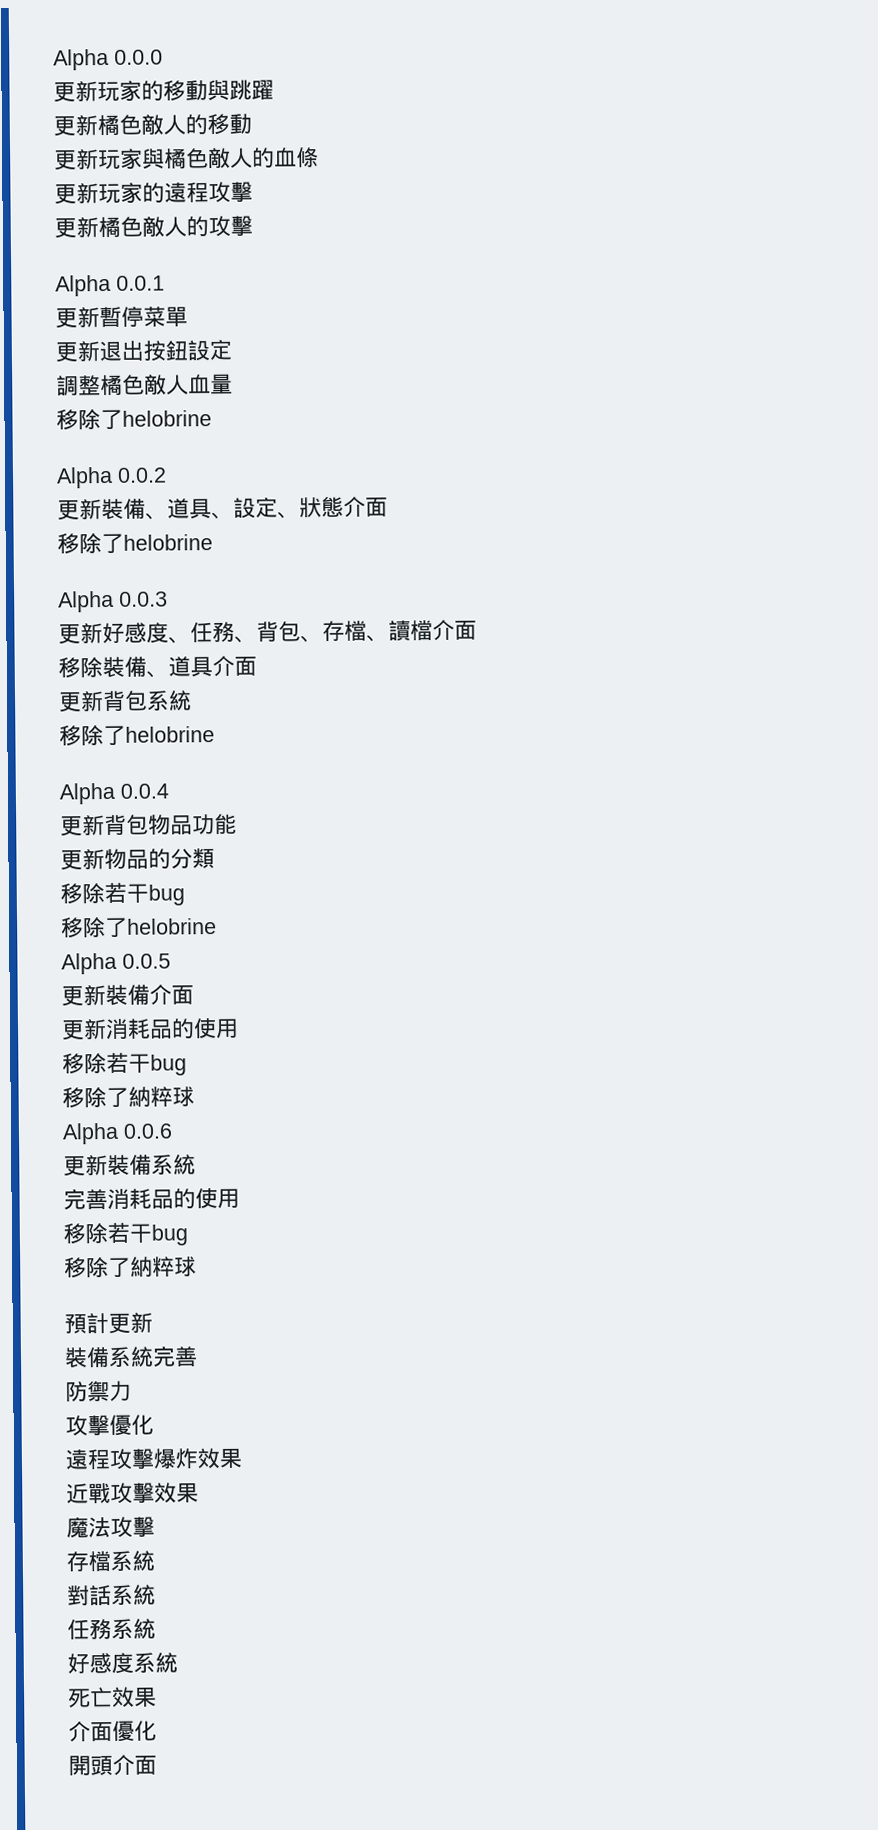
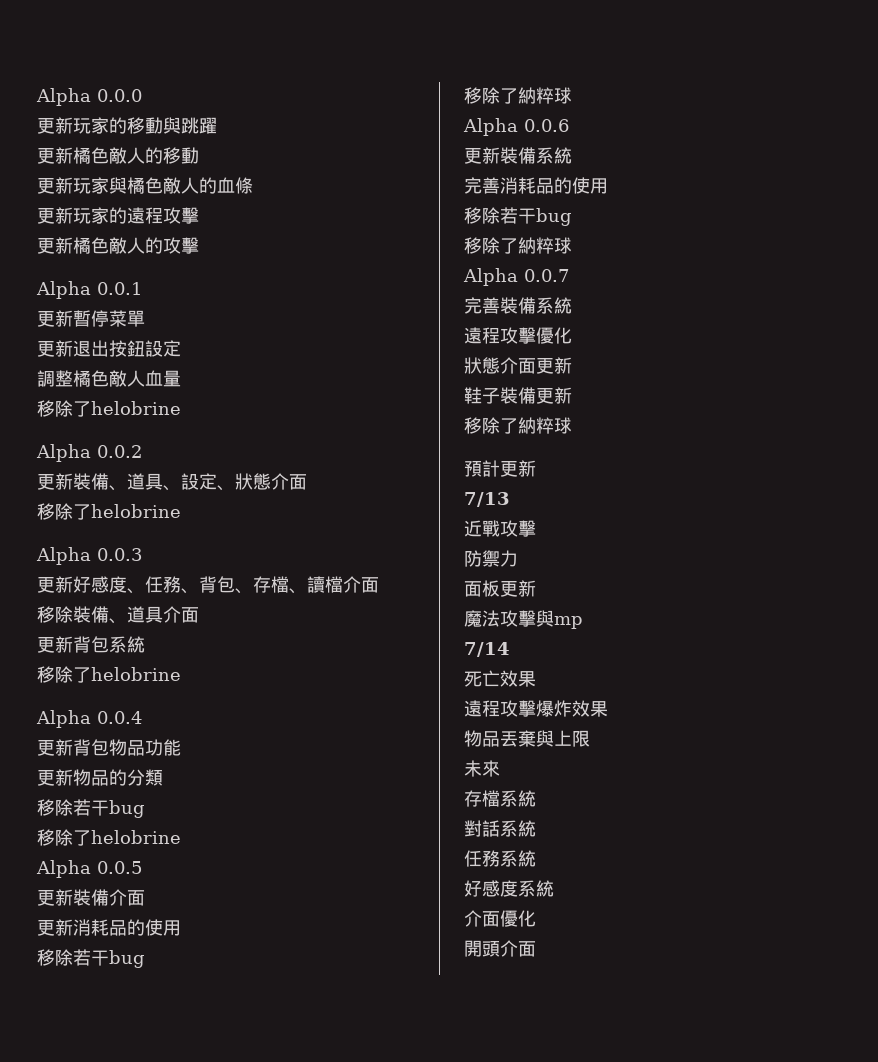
+ Alpha 0.0.7
+ 完善裝備系統
+ 遠程攻擊優化
+ 狀態介面更新
+ 鞋子裝備更新
+ 移除了納粹球
- 裝備系統完善
+ 7/13
+ 近戰攻擊
- 攻擊優化
+ 面板更新
+ 魔法攻擊與mp
+ 7/14
+ 死亡效果
- 近戰攻擊效果
- 魔法攻擊
+ 物品丟棄與上限
+ 未來
- 死亡效果

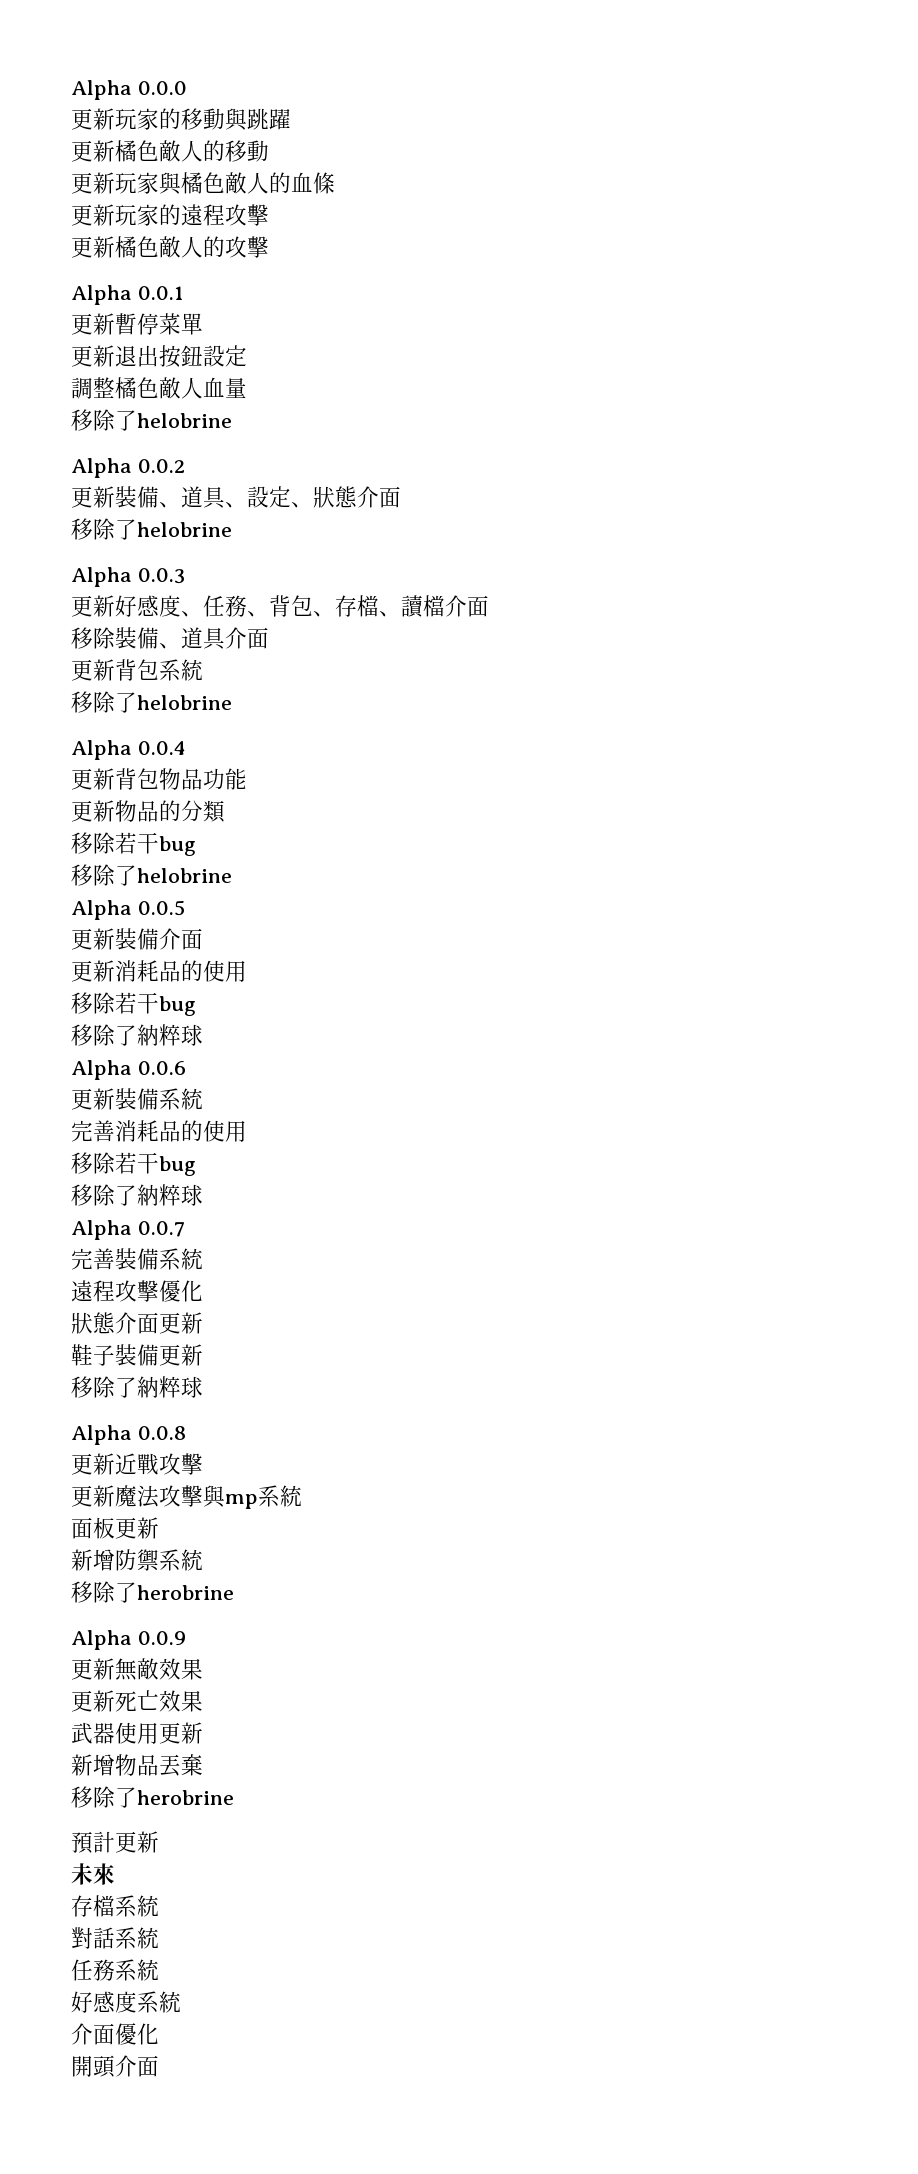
- 預計更新
- 7/13
- 近戰攻擊
+ Alpha 0.0.8
+ 更新近戰攻擊
- 防禦力
+ 更新魔法攻擊與mp系統
  面板更新
- 魔法攻擊與mp
- 7/14
- 死亡效果
- 遠程攻擊爆炸效果
- 物品丟棄與上限
+ 新增防禦系統
+ 移除了herobrine
+ Alpha 0.0.9
+ 更新無敵效果
+ 更新死亡效果
+ 武器使用更新
+ 新增物品丟棄
+ 移除了herobrine
+ 預計更新

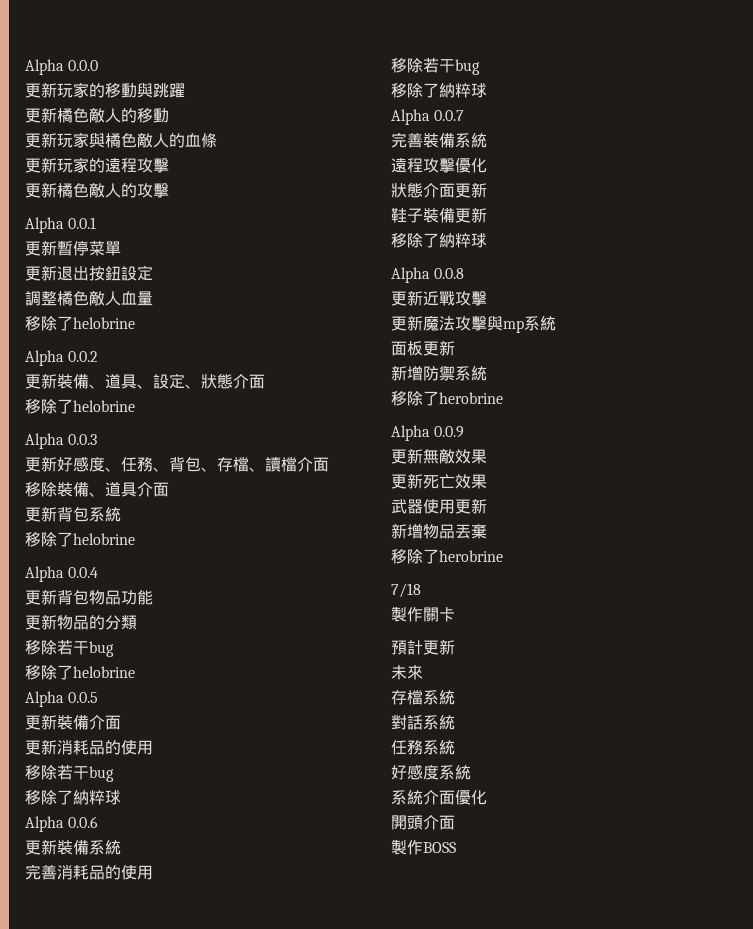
+ 7/18
+ 製作關卡
- 介面優化
+ 系統介面優化
+ 製作BOSS

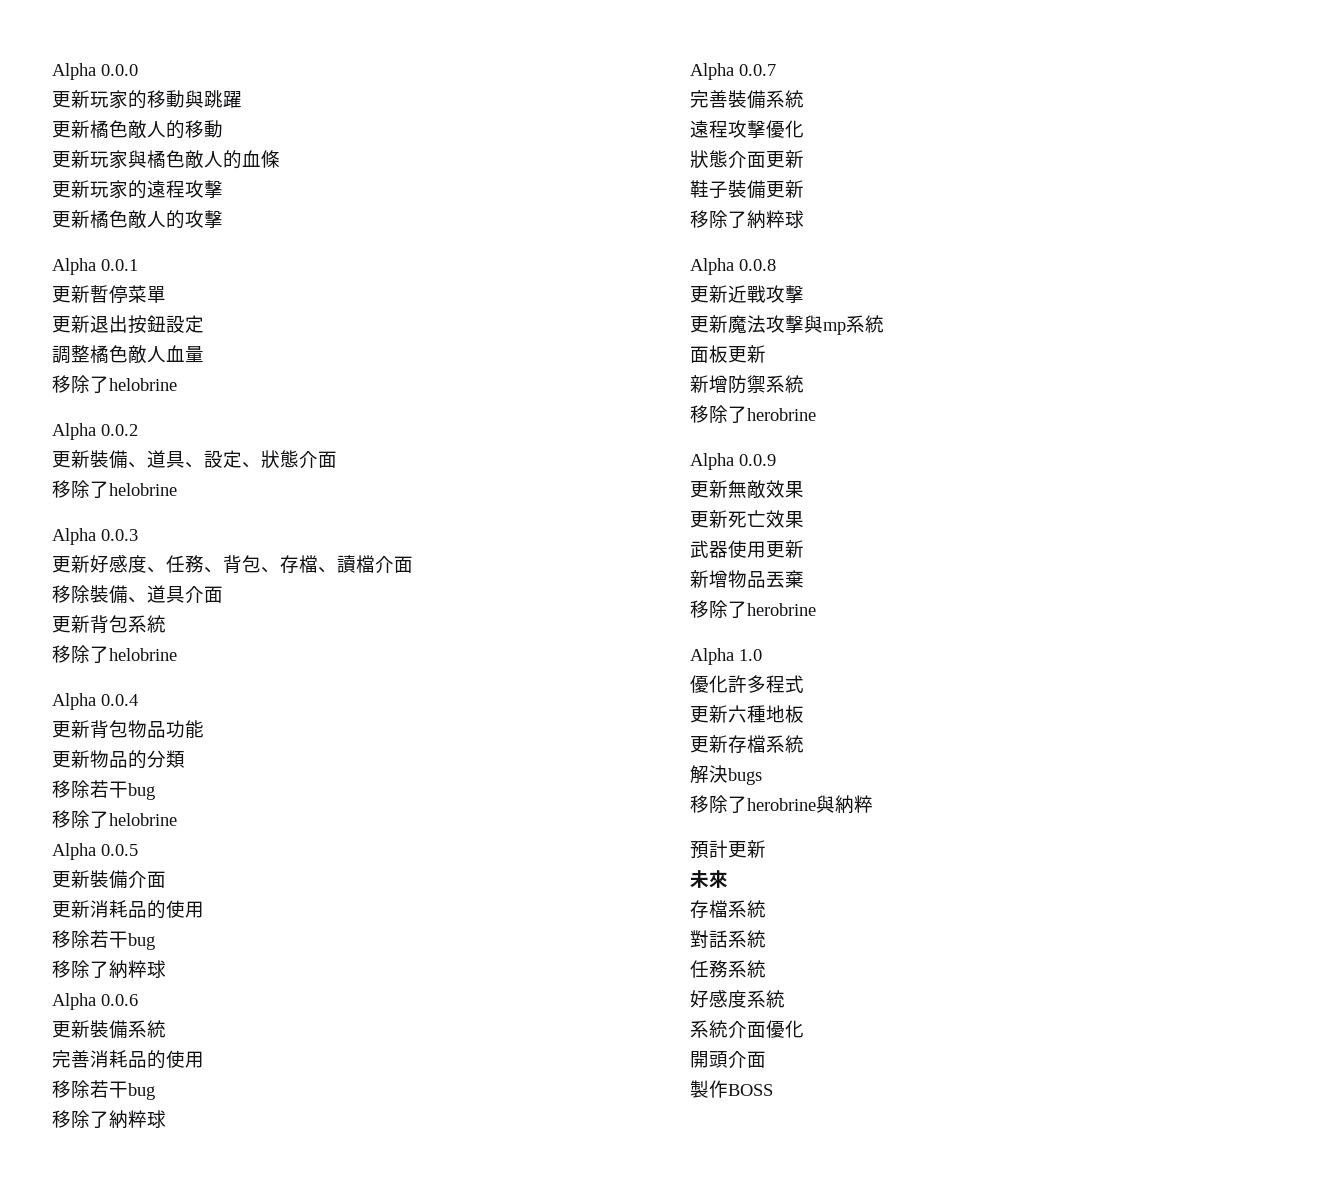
- 7/18
- 製作關卡
+ Alpha 1.0
+ 優化許多程式
+ 更新六種地板
+ 更新存檔系統
+ 解決bugs
+ 移除了herobrine與納粹

